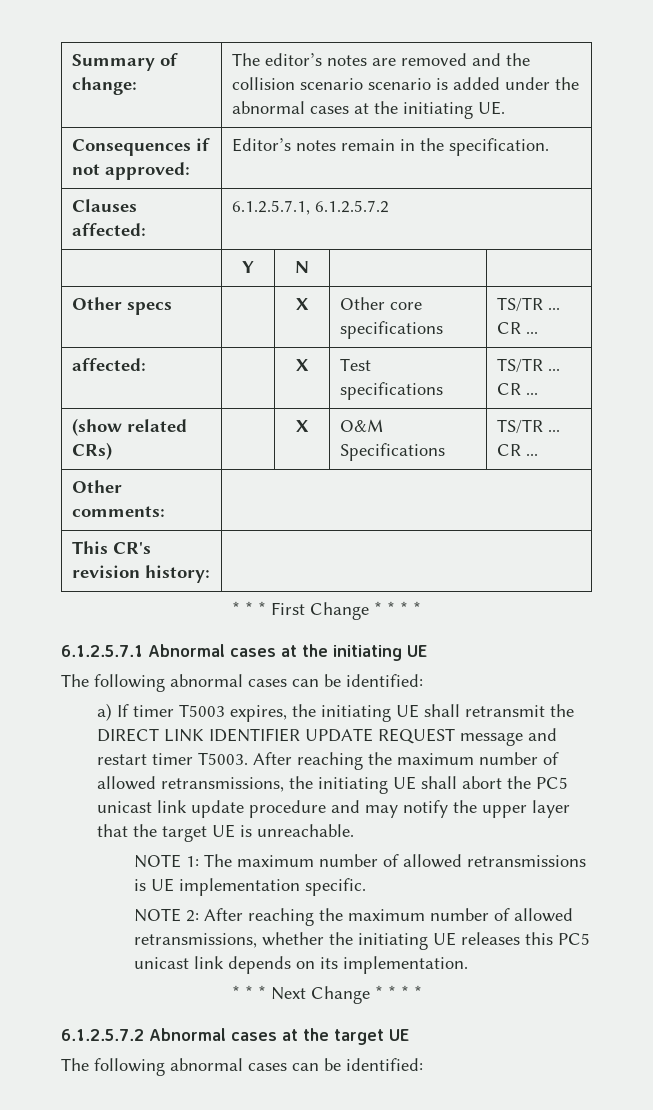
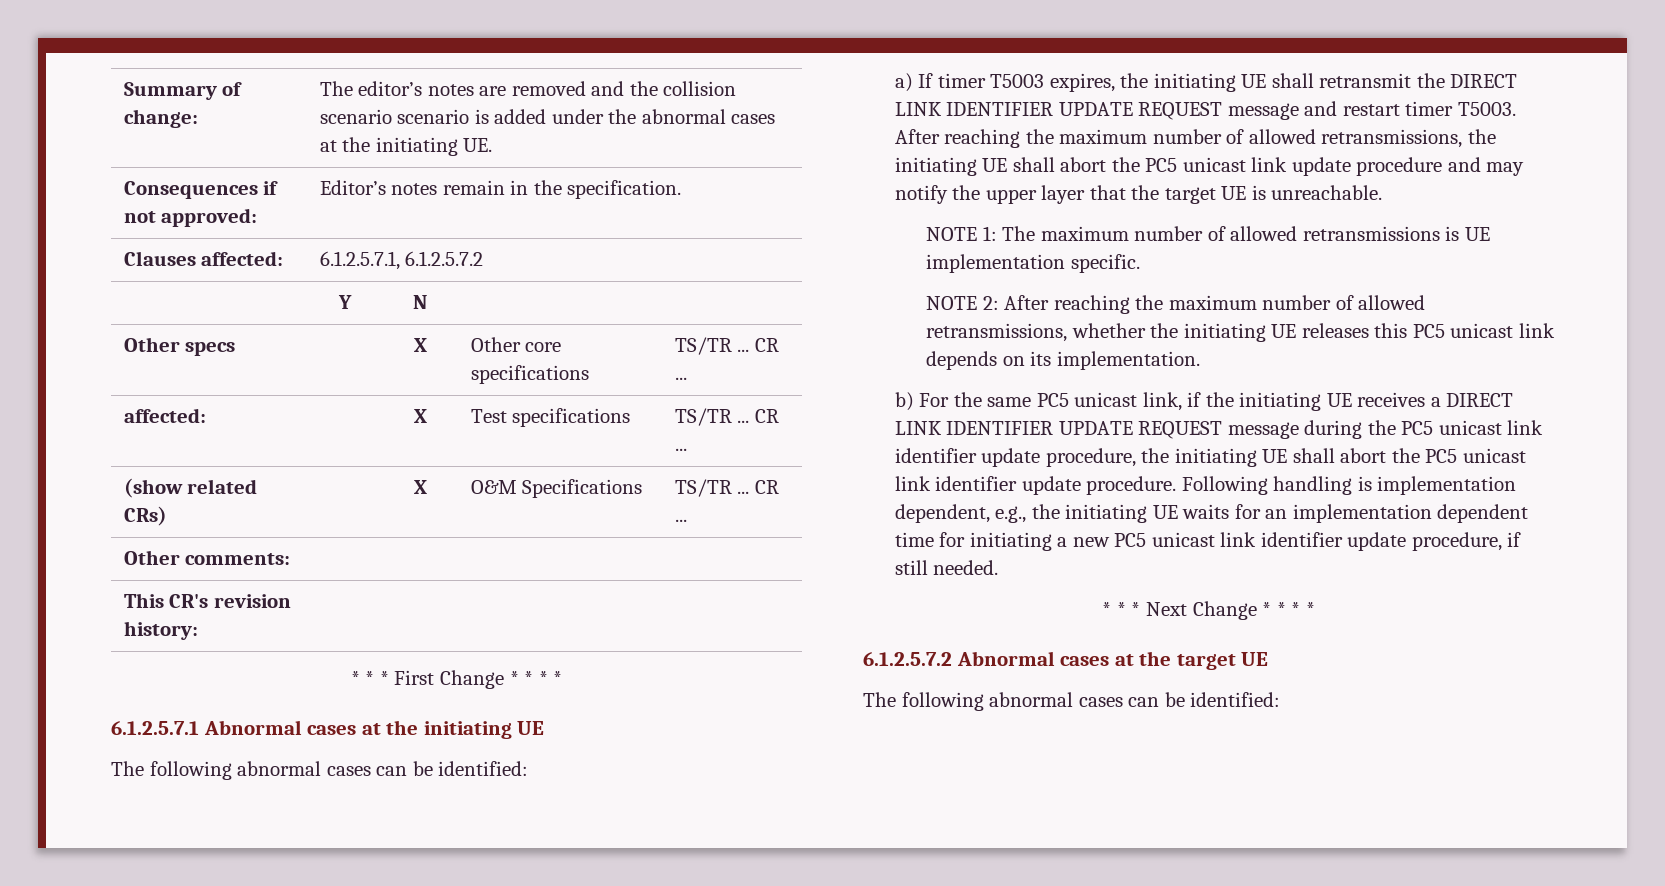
+ b) For the same PC5 unicast link, if the initiating UE receives a DIRECT LINK IDENTIFIER UPDATE REQUEST message during the PC5 unicast link identifier update procedure, the initiating UE shall abort the PC5 unicast link identifier update procedure. Following handling is implementation dependent, e.g., the initiating UE waits for an implementation dependent time for initiating a new PC5 unicast link identifier update procedure, if still needed.

